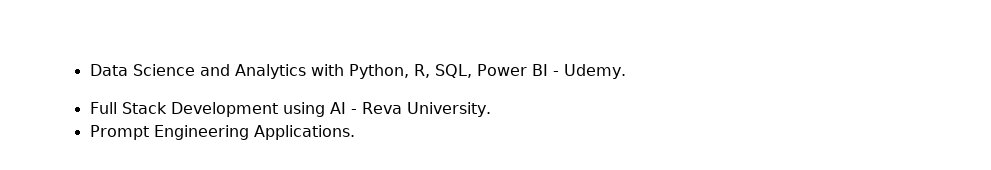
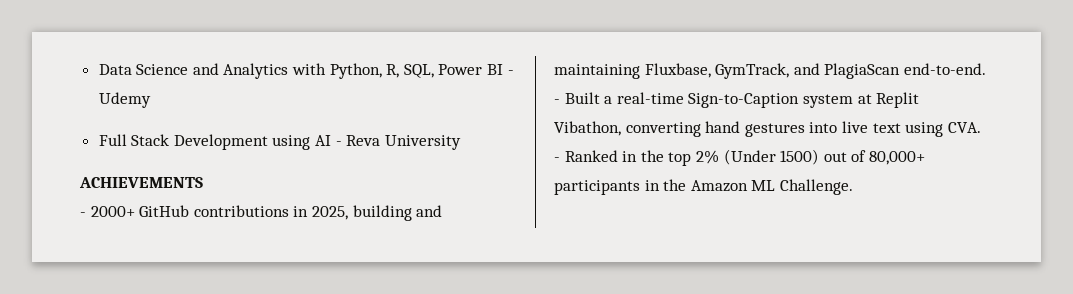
- Data Science and Analytics with Python, R, SQL, Power BI - Udemy.
+ Data Science and Analytics with Python, R, SQL, Power BI - Udemy
- Full Stack Development using AI - Reva University.
- Prompt Engineering Applications.
+ Full Stack Development using AI - Reva University
+ ACHIEVEMENTS
+ - 2000+ GitHub contributions in 2025, building and maintaining Fluxbase, GymTrack, and PlagiaScan end-to-end. - Built a real-time Sign-to-Caption system at Replit Vibathon, converting hand gestures into live text using CVA. - Ranked in the top 2% (Under 1500) out of 80,000+ participants in the Amazon ML Challenge.

